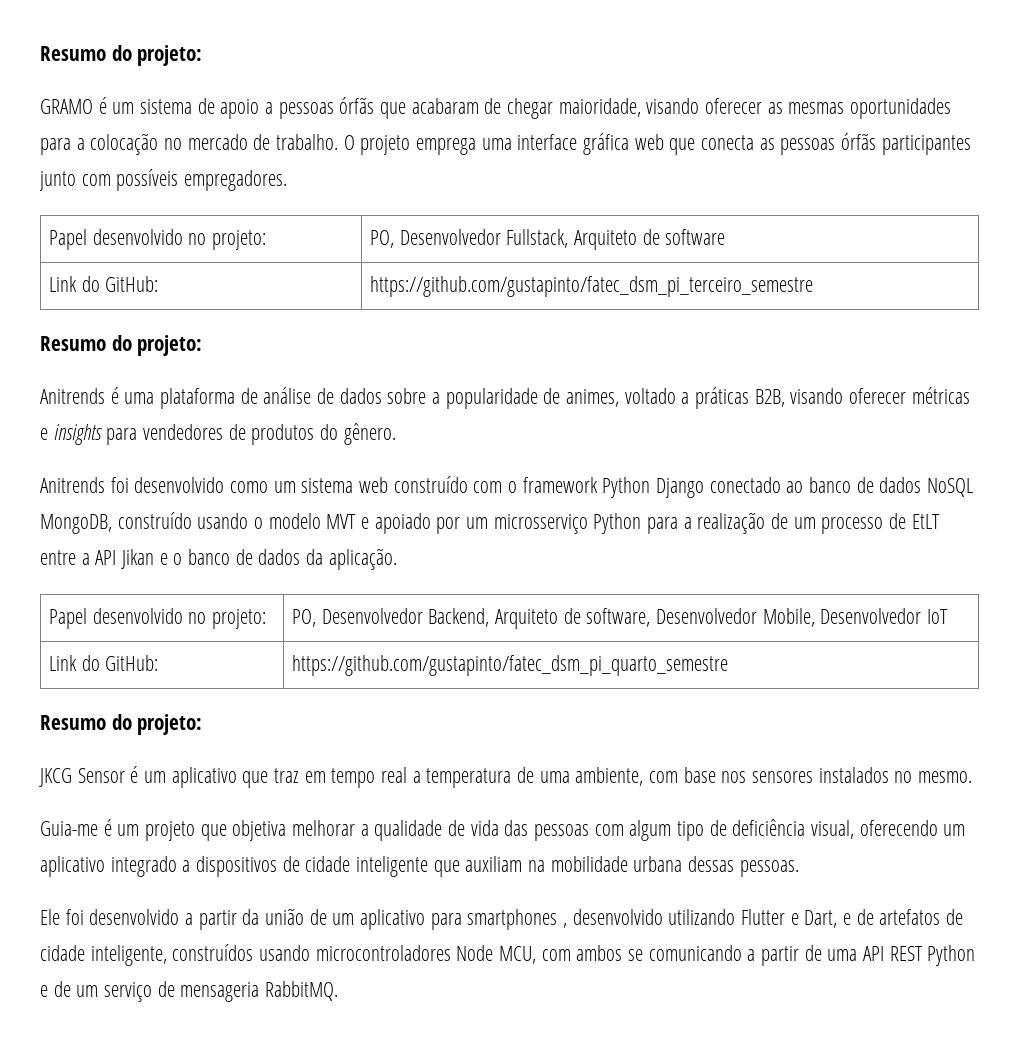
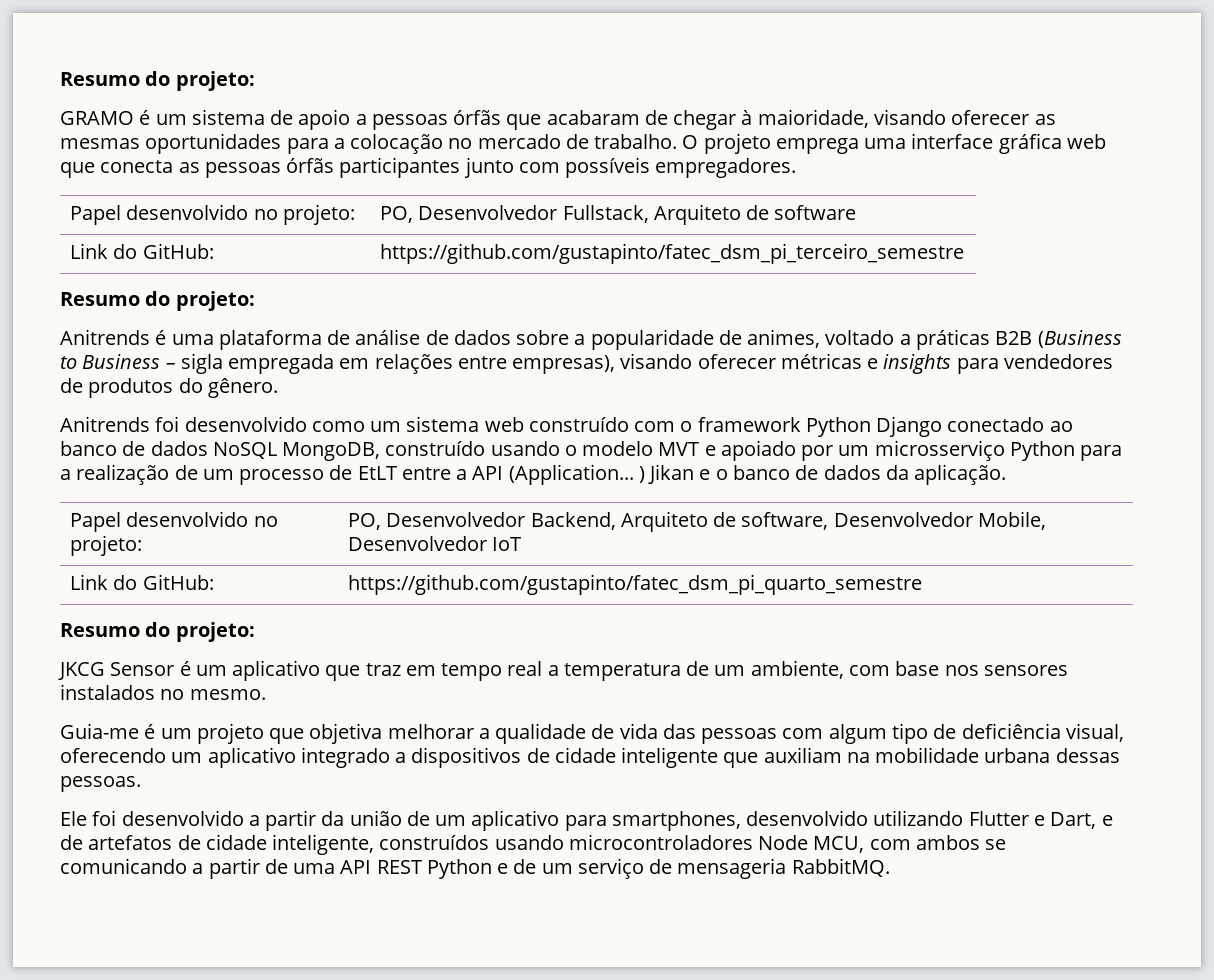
- GRAMO é um sistema de apoio a pessoas órfãs que acabaram de chegar maioridade, visando oferecer as mesmas oportunidades para a colocação no mercado de trabalho.
+ GRAMO é um sistema de apoio a pessoas órfãs que acabaram de chegar à maioridade, visando oferecer as mesmas oportunidades para a colocação no mercado de trabalho.
- Anitrends é uma plataforma de análise de dados sobre a popularidade de animes, voltado a práticas B2B, visando oferecer métricas e insights para vendedores de produtos do gênero.
+ Anitrends é uma plataforma de análise de dados sobre a popularidade de animes, voltado a práticas B2B (Business to Business – sigla empregada em relações entre empresas), visando oferecer métricas e insights para vendedores de produtos do gênero.
- Anitrends foi desenvolvido como um sistema web construído com o framework Python Django conectado ao banco de dados NoSQL MongoDB, construído usando o modelo MVT e apoiado por um microsserviço Python para a realização de um processo de EtLT entre a API Jikan e o banco de dados da aplicação.
+ Anitrends foi desenvolvido como um sistema web construído com o framework Python Django conectado ao banco de dados NoSQL MongoDB, construído usando o modelo MVT e apoiado por um microsserviço Python para a realização de um processo de EtLT entre a API (Application... ) Jikan e o banco de dados da aplicação.
- JKCG Sensor é um aplicativo que traz em tempo real a temperatura de uma ambiente, com base nos sensores instalados no mesmo.
+ JKCG Sensor é um aplicativo que traz em tempo real a temperatura de um ambiente, com base nos sensores instalados no mesmo.
- Ele foi desenvolvido a partir da união de um aplicativo para smartphones , desenvolvido utilizando Flutter e Dart, e de artefatos de cidade inteligente, construídos usando microcontroladores Node MCU, com ambos se comunicando a partir de uma API REST Python e de um serviço de mensageria RabbitMQ.
+ Ele foi desenvolvido a partir da união de um aplicativo para smartphones, desenvolvido utilizando Flutter e Dart, e de artefatos de cidade inteligente, construídos usando microcontroladores Node MCU, com ambos se comunicando a partir de uma API REST Python e de um serviço de mensageria RabbitMQ.

